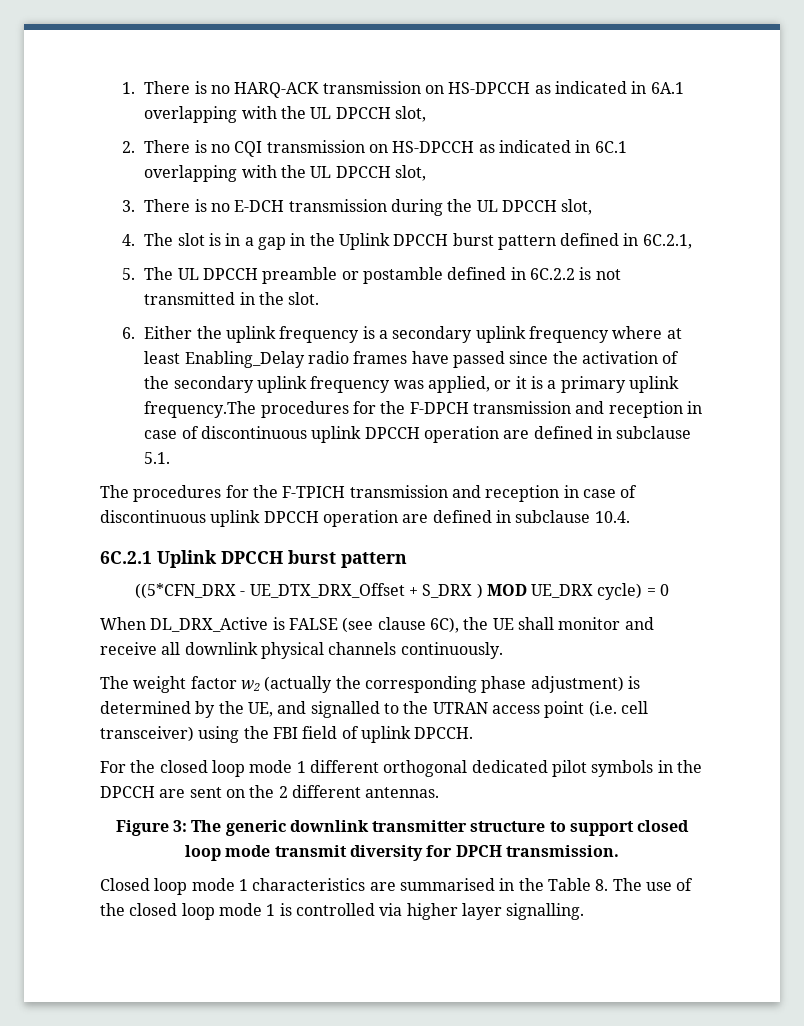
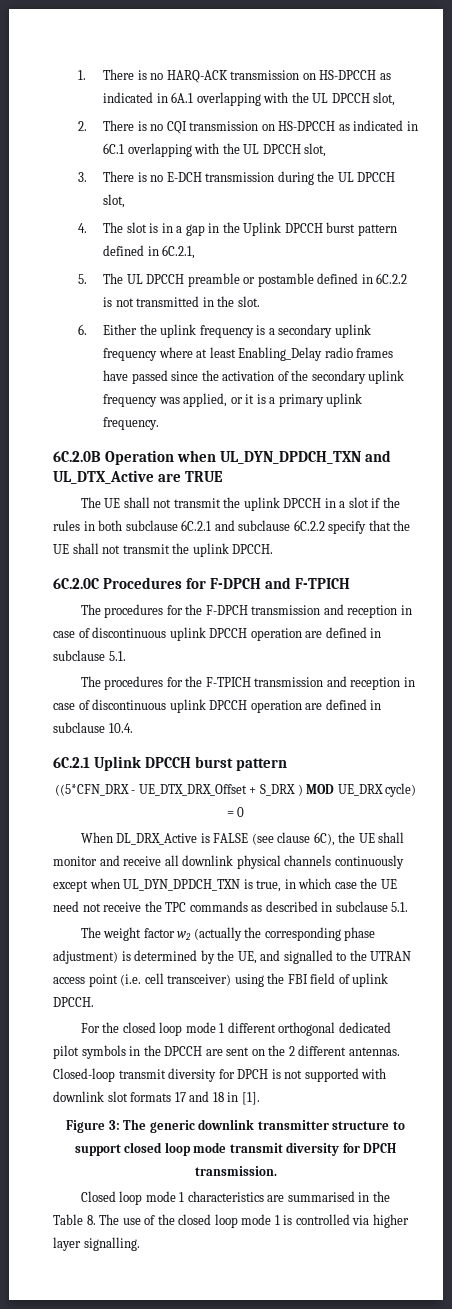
- 6. Either the uplink frequency is a secondary uplink frequency where at least Enabling_Delay radio frames have passed since the activation of the secondary uplink frequency was applied, or it is a primary uplink frequency.The procedures for the F-DPCH transmission and reception in case of discontinuous uplink DPCCH operation are defined in subclause 5.1.
+ 6. Either the uplink frequency is a secondary uplink frequency where at least Enabling_Delay radio frames have passed since the activation of the secondary uplink frequency was applied, or it is a primary uplink frequency.
+ 6C.2.0B Operation when UL_DYN_DPDCH_TXN and UL_DTX_Active are TRUE
+ The UE shall not transmit the uplink DPCCH in a slot if the rules in both subclause 6C.2.1 and subclause 6C.2.2 specify that the UE shall not transmit the uplink DPCCH.
+ 6C.2.0C Procedures for F-DPCH and F-TPICH
+ The procedures for the F-DPCH transmission and reception in case of discontinuous uplink DPCCH operation are defined in subclause 5.1.
- When DL_DRX_Active is FALSE (see clause 6C), the UE shall monitor and receive all downlink physical channels continuously.
+ When DL_DRX_Active is FALSE (see clause 6C), the UE shall monitor and receive all downlink physical channels continuously except when UL_DYN_DPDCH_TXN is true, in which case the UE need not receive the TPC commands as described in subclause 5.1.
+ Closed-loop transmit diversity for DPCH is not supported with downlink slot formats 17 and 18 in [1].

